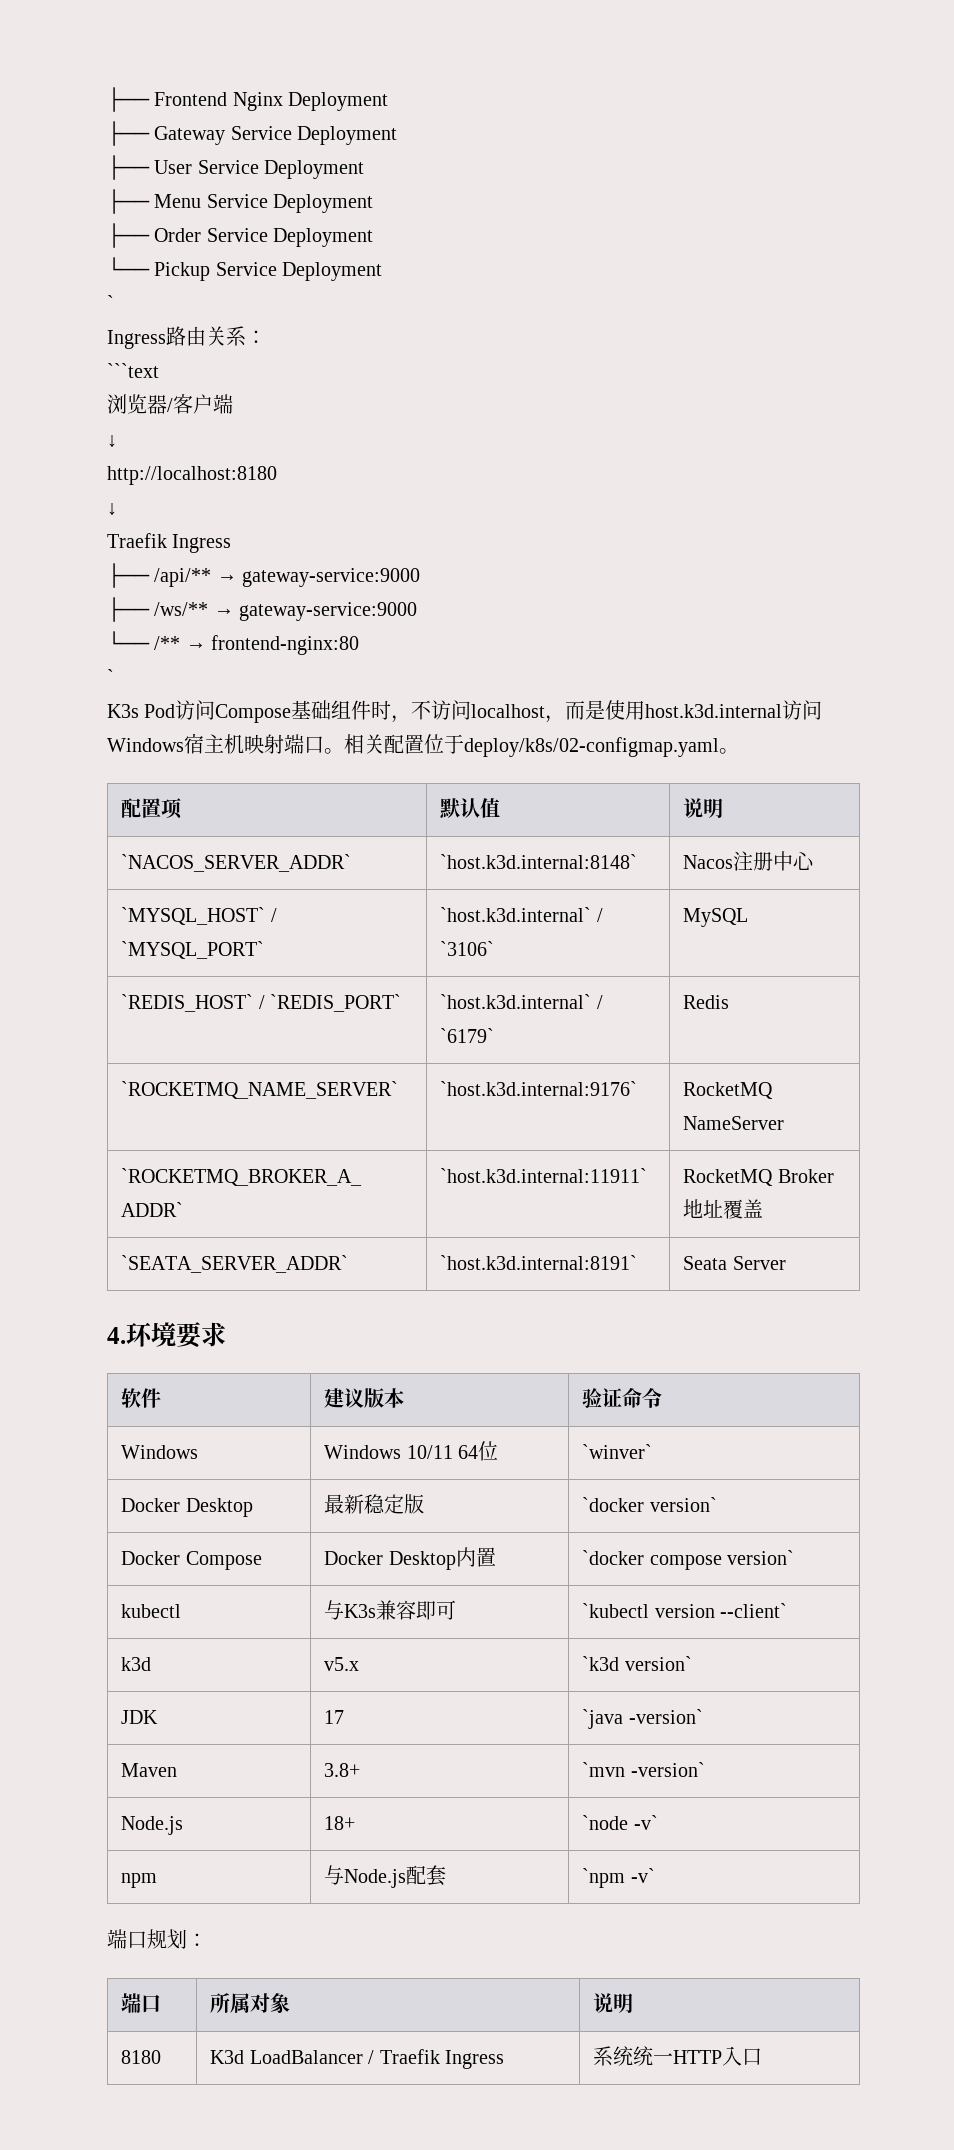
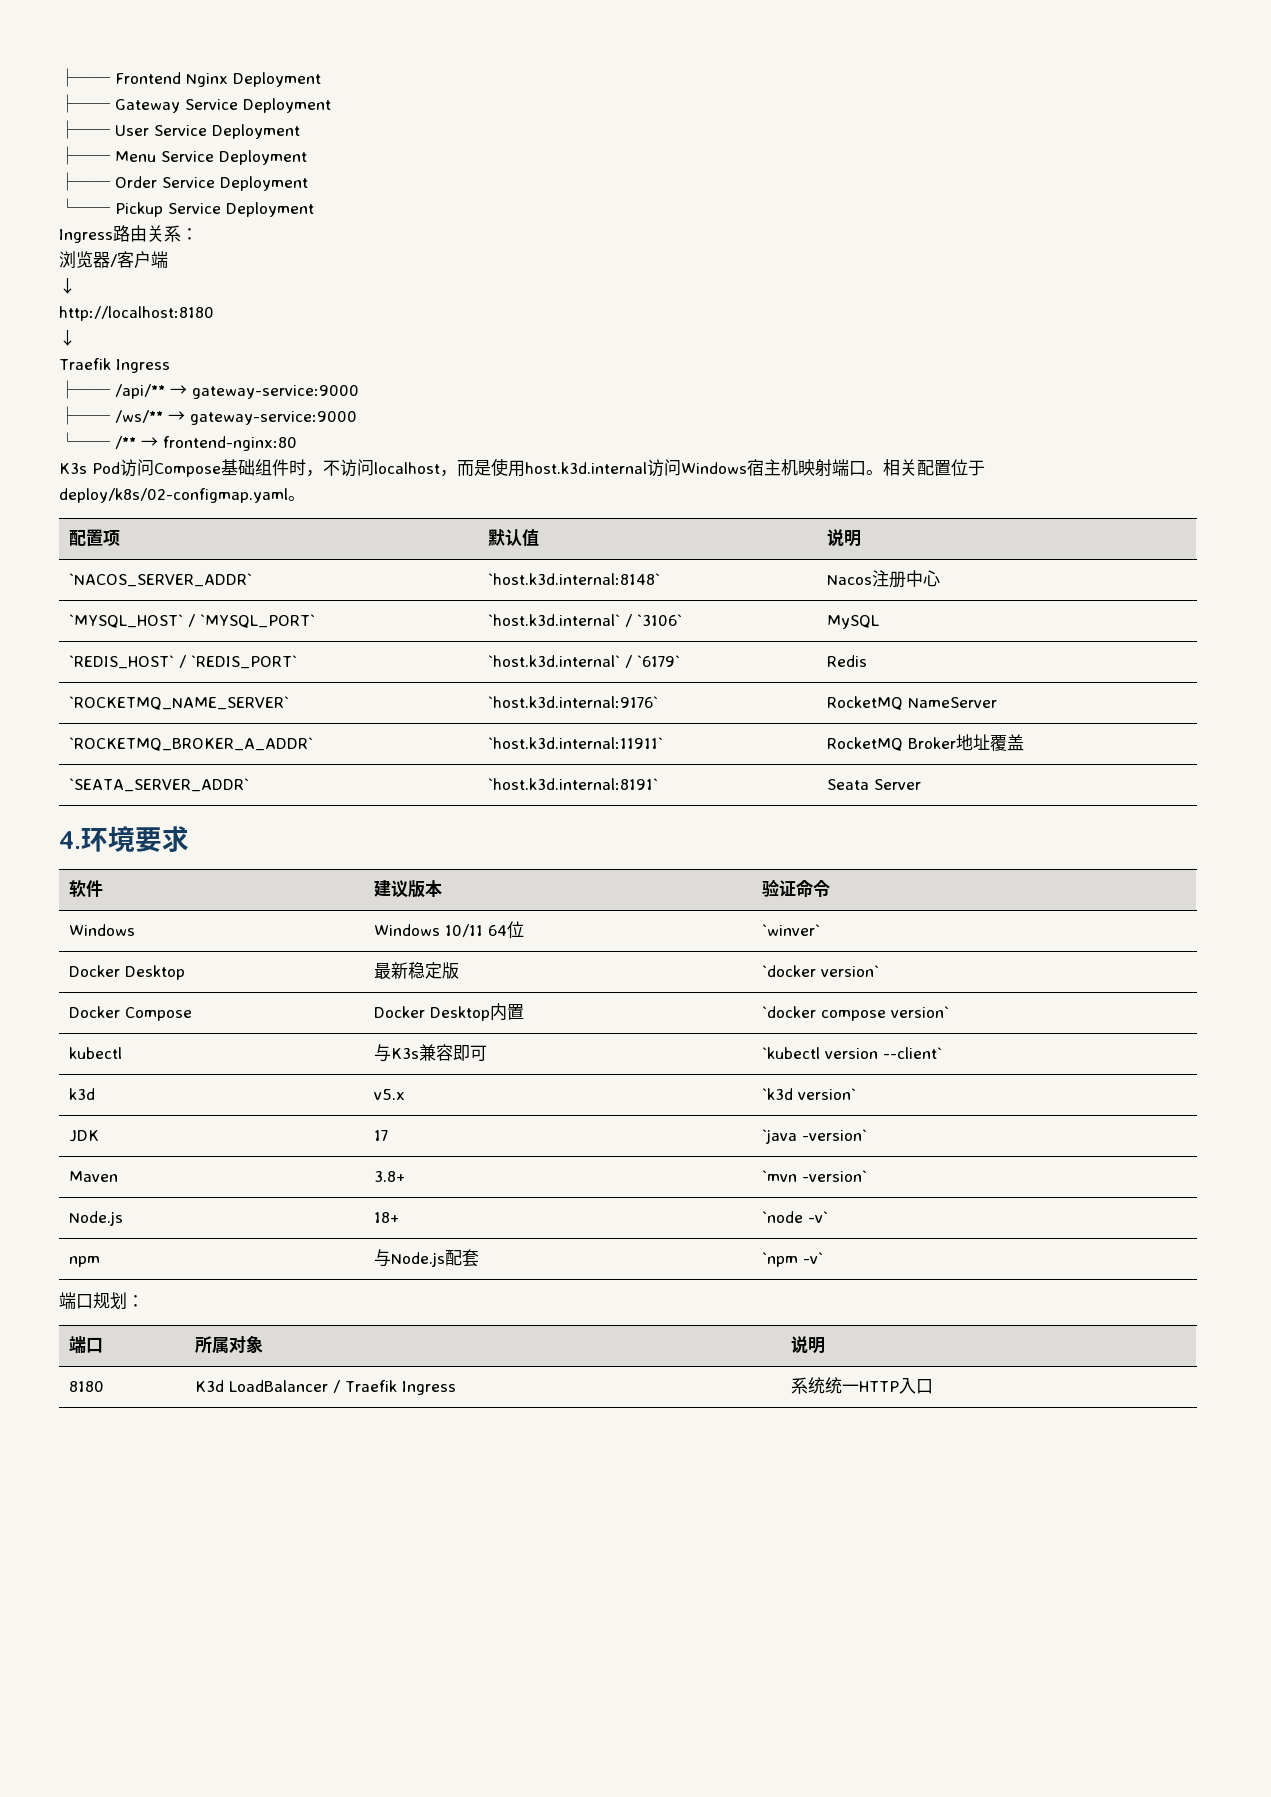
  └── Pickup Service Deployment
- `
- ```text
  └── /** → frontend-nginx:80
- `

